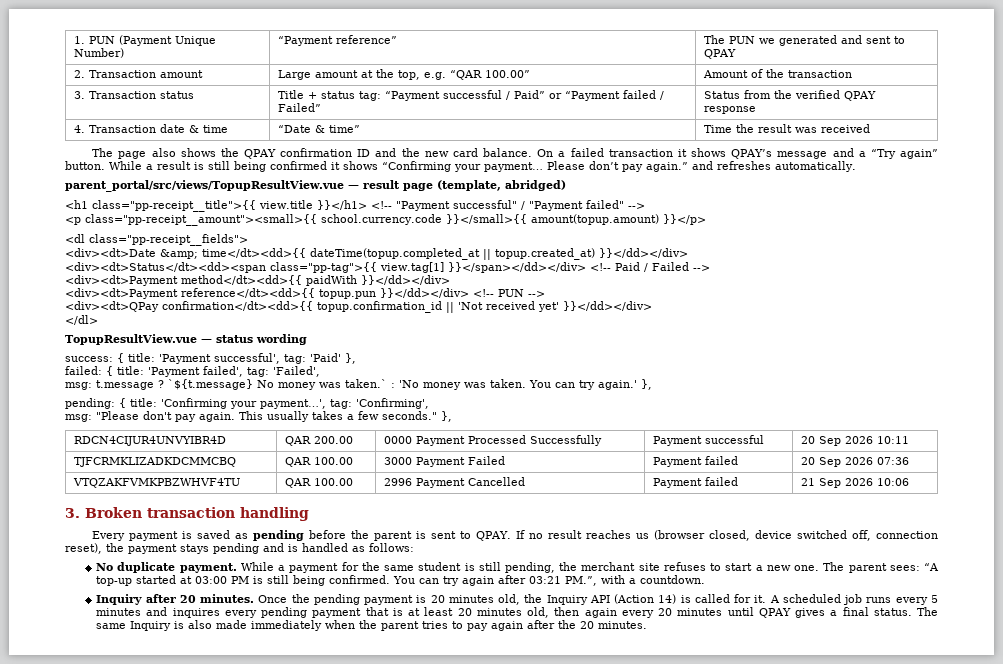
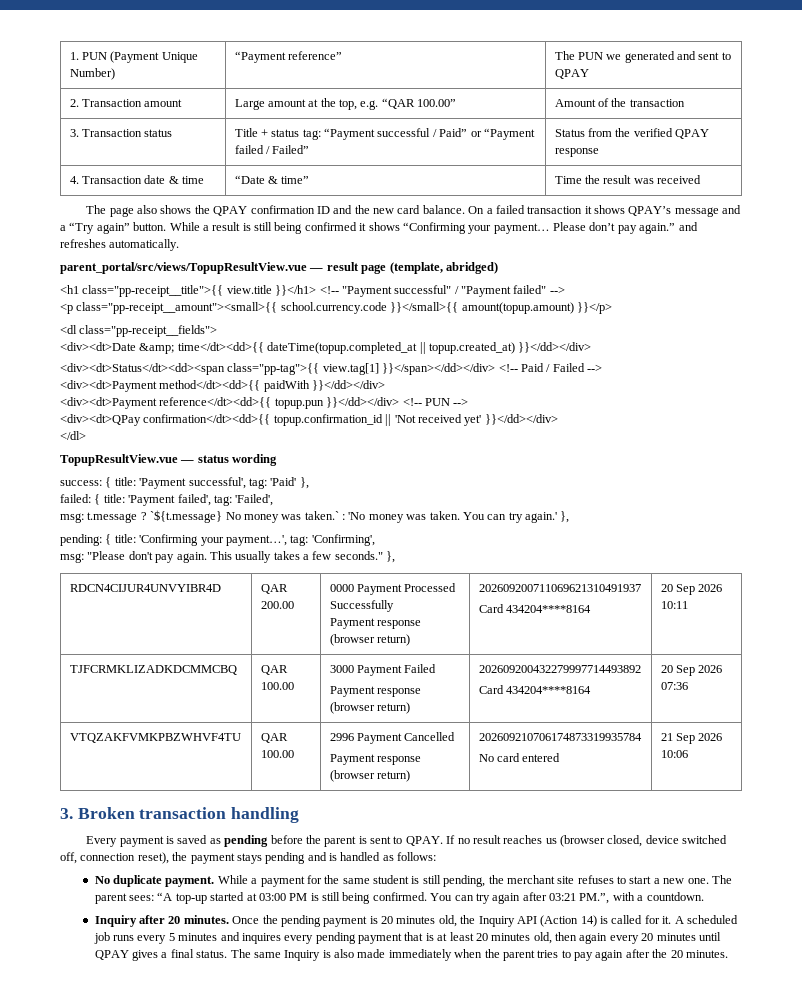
- RDCN4CIJUR4UNVYIBR4D | QAR 200.00 | 0000 Payment Processed Successfully | Payment successful | 20 Sep 2026 10:11
+ RDCN4CIJUR4UNVYIBR4D | QAR 200.00 | 0000 Payment Processed Successfully
+ Payment response (browser return) | 202609200711069621310491937
+ Card 434204****8164 | 20 Sep 2026 10:11
- TJFCRMKLIZADKDCMMCBQ | QAR 100.00 | 3000 Payment Failed | Payment failed | 20 Sep 2026 07:36
+ TJFCRMKLIZADKDCMMCBQ | QAR 100.00 | 3000 Payment Failed
+ Payment response (browser return) | 202609200432279997714493892
+ Card 434204****8164 | 20 Sep 2026 07:36
- VTQZAKFVMKPBZWHVF4TU | QAR 100.00 | 2996 Payment Cancelled | Payment failed | 21 Sep 2026 10:06
+ VTQZAKFVMKPBZWHVF4TU | QAR 100.00 | 2996 Payment Cancelled
+ Payment response (browser return) | 202609210706174873319935784
+ No card entered | 21 Sep 2026 10:06

